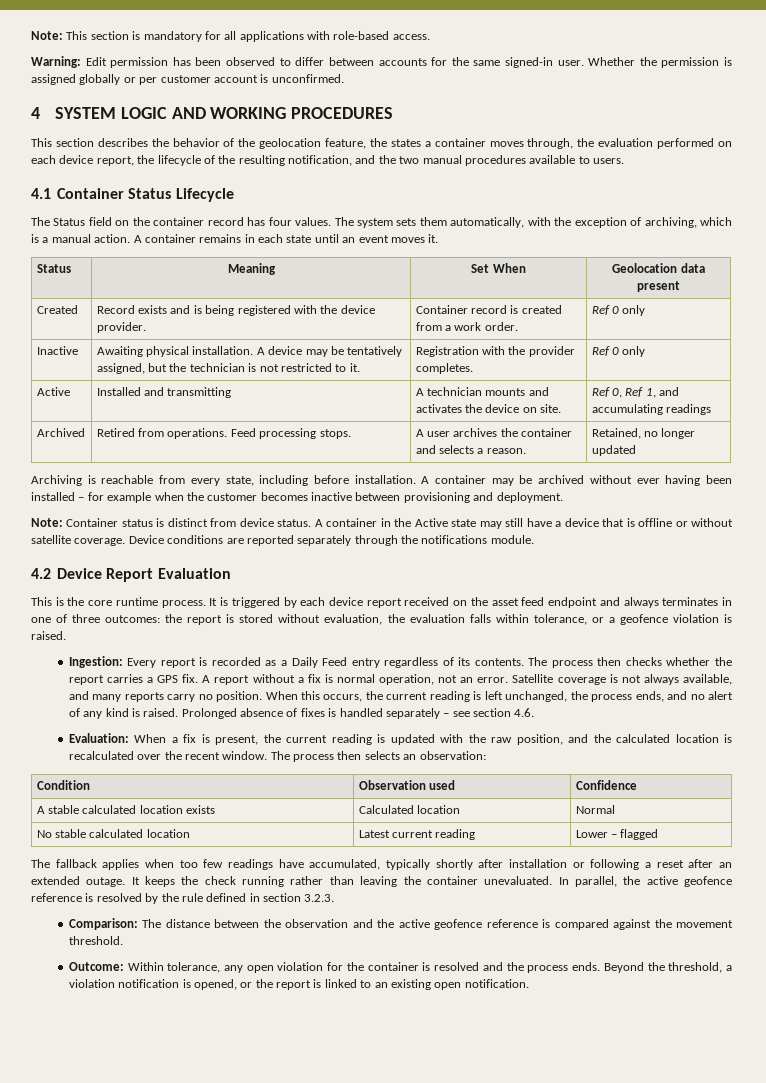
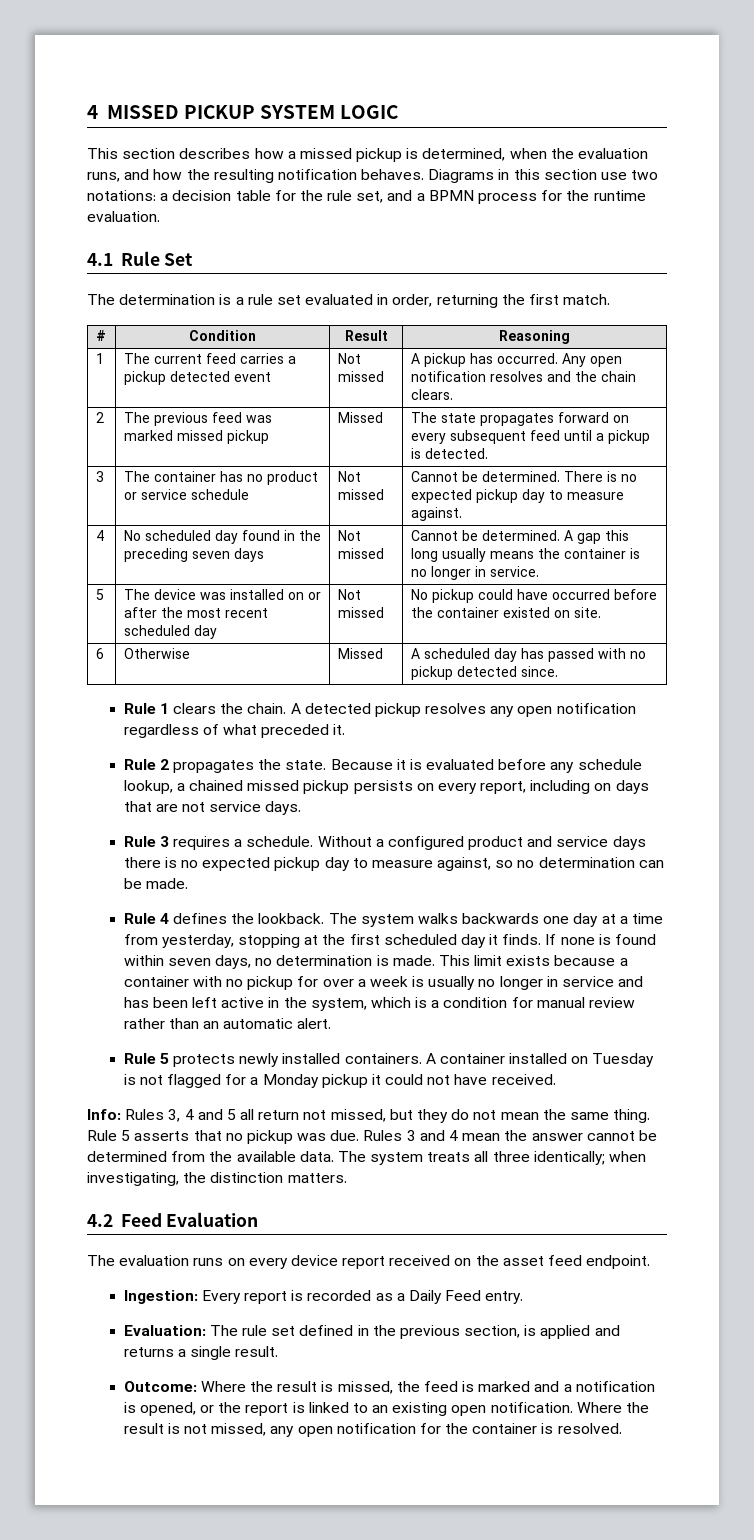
- Note: This section is mandatory for all applications with role-based access.
- Warning: Edit permission has been observed to differ between accounts for the same signed-in user. Whether the permission is assigned globally or per customer account is unconfirmed.
- 4 SYSTEM LOGIC AND WORKING PROCEDURES
+ 4 MISSED PICKUP SYSTEM LOGIC
- This section describes the behavior of the geolocation feature, the states a container moves through, the evaluation performed on each device report, the lifecycle of the resulting notification, and the two manual procedures available to users.
- 4.1 Container Status Lifecycle
- The Status field on the container record has four values. The system sets them automatically, with the exception of archiving, which is a manual action. A container remains in each state until an event moves it.
- Status | Meaning | Set When | Geolocation data present
- Created | Record exists and is being registered with the device provider. | Container record is created from a work order. | Ref 0 only
- Inactive | Awaiting physical installation. A device may be tentatively assigned, but the technician is not restricted to it. | Registration with the provider completes. | Ref 0 only
- Active | Installed and transmitting | A technician mounts and activates the device on site. | Ref 0, Ref 1, and accumulating readings
- Archived | Retired from operations. Feed processing stops. | A user archives the container and selects a reason. | Retained, no longer updated
- Archiving is reachable from every state, including before installation. A container may be archived without ever having been installed – for example when the customer becomes inactive between provisioning and deployment.
- Note: Container status is distinct from device status. A container in the Active state may still have a device that is offline or without satellite coverage. Device conditions are reported separately through the notifications module.
+ This section describes how a missed pickup is determined, when the evaluation runs, and how the resulting notification behaves. Diagrams in this section use two notations: a decision table for the rule set, and a BPMN process for the runtime evaluation.
+ 4.1 Rule Set
+ The determination is a rule set evaluated in order, returning the first match.
+ # | Condition | Result | Reasoning
+ 1 | The current feed carries a pickup detected event | Not missed | A pickup has occurred. Any open notification resolves and the chain clears.
+ 2 | The previous feed was marked missed pickup | Missed | The state propagates forward on every subsequent feed until a pickup is detected.
+ 3 | The container has no product or service schedule | Not missed | Cannot be determined. There is no expected pickup day to measure against.
+ 4 | No scheduled day found in the preceding seven days | Not missed | Cannot be determined. A gap this long usually means the container is no longer in service.
+ 5 | The device was installed on or after the most recent scheduled day | Not missed | No pickup could have occurred before the container existed on site.
+ 6 | Otherwise | Missed | A scheduled day has passed with no pickup detected since.
+ Rule 1 clears the chain. A detected pickup resolves any open notification regardless of what preceded it.
+ Rule 2 propagates the state. Because it is evaluated before any schedule lookup, a chained missed pickup persists on every report, including on days that are not service days.
+ Rule 3 requires a schedule. Without a configured product and service days there is no expected pickup day to measure against, so no determination can be made.
+ Rule 4 defines the lookback. The system walks backwards one day at a time from yesterday, stopping at the first scheduled day it finds. If none is found within seven days, no determination is made. This limit exists because a container with no pickup for over a week is usually no longer in service and has been left active in the system, which is a condition for manual review rather than an automatic alert.
+ Rule 5 protects newly installed containers. A container installed on Tuesday is not flagged for a Monday pickup it could not have received.
+ Info: Rules 3, 4 and 5 all return not missed, but they do not mean the same thing. Rule 5 asserts that no pickup was due. Rules 3 and 4 mean the answer cannot be determined from the available data. The system treats all three identically; when investigating, the distinction matters.
- 4.2 Device Report Evaluation
+ 4.2 Feed Evaluation
- This is the core runtime process. It is triggered by each device report received on the asset feed endpoint and always terminates in one of three outcomes: the report is stored without evaluation, the evaluation falls within tolerance, or a geofence violation is raised.
+ The evaluation runs on every device report received on the asset feed endpoint.
- Ingestion: Every report is recorded as a Daily Feed entry regardless of its contents. The process then checks whether the report carries a GPS fix. A report without a fix is normal operation, not an error. Satellite coverage is not always available, and many reports carry no position. When this occurs, the current reading is left unchanged, the process ends, and no alert of any kind is raised. Prolonged absence of fixes is handled separately – see section 4.6.
- Evaluation: When a fix is present, the current reading is updated with the raw position, and the calculated location is recalculated over the recent window. The process then selects an observation:
- Condition | Observation used | Confidence
- A stable calculated location exists | Calculated location | Normal
- No stable calculated location | Latest current reading | Lower – flagged
- The fallback applies when too few readings have accumulated, typically shortly after installation or following a reset after an extended outage. It keeps the check running rather than leaving the container unevaluated. In parallel, the active geofence reference is resolved by the rule defined in section 3.2.3.
- Comparison: The distance between the observation and the active geofence reference is compared against the movement threshold.
- Outcome: Within tolerance, any open violation for the container is resolved and the process ends. Beyond the threshold, a violation notification is opened, or the report is linked to an existing open notification.
+ Ingestion: Every report is recorded as a Daily Feed entry.
+ Evaluation: The rule set defined in the previous section, is applied and returns a single result.
+ Outcome: Where the result is missed, the feed is marked and a notification is opened, or the report is linked to an existing open notification.
+ Where the result is not missed, any open notification for the container is resolved.

